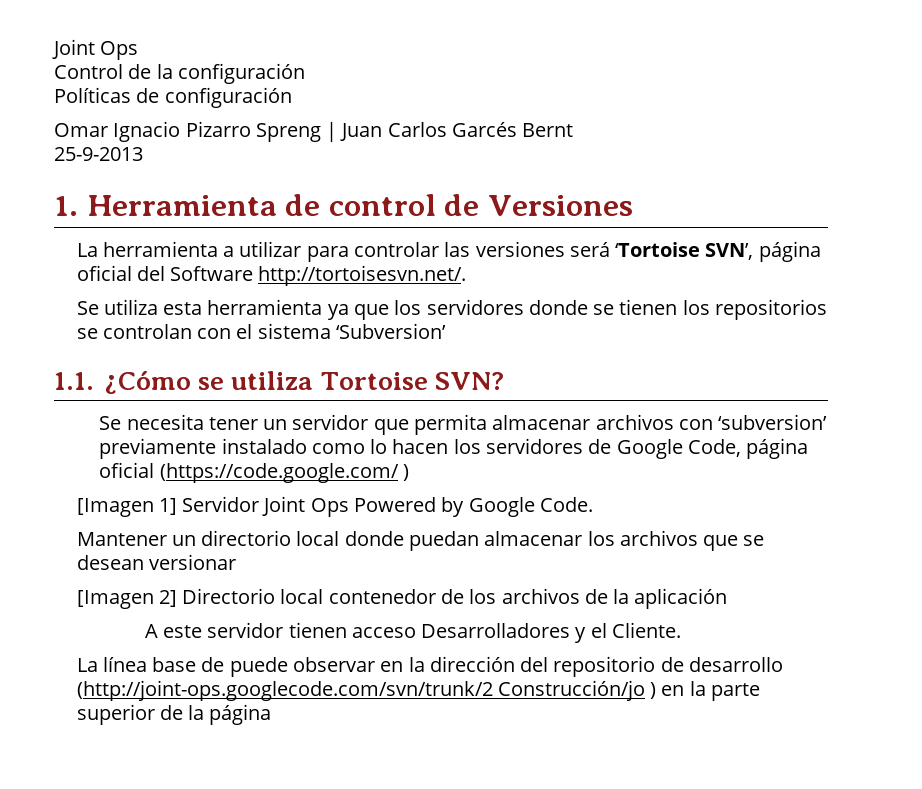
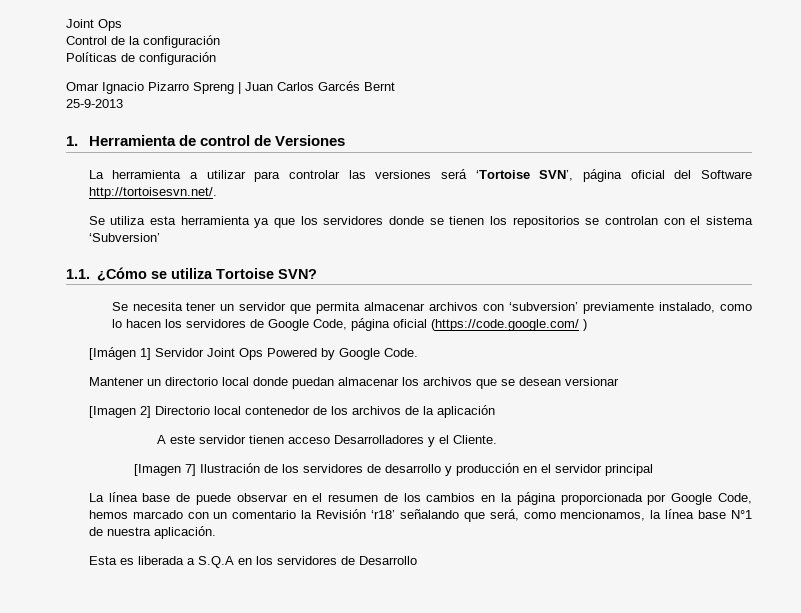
- Se necesita tener un servidor que permita almacenar archivos con ‘subversion’ previamente instalado como lo hacen los servidores de Google Code, página oficial (https://code.google.com/ )
+ Se necesita tener un servidor que permita almacenar archivos con ‘subversion’ previamente instalado, como lo hacen los servidores de Google Code, página oficial (https://code.google.com/ )
- [Imagen 1] Servidor Joint Ops Powered by Google Code.
+ [Imágen 1] Servidor Joint Ops Powered by Google Code.
+ [Imagen 7] Ilustración de los servidores de desarrollo y producción en el servidor principal
- La línea base de puede observar en la dirección del repositorio de desarrollo (http://joint-ops.googlecode.com/svn/trunk/2 Construcción/jo ) en la parte superior de la página
+ La línea base de puede observar en el resumen de los cambios en la página proporcionada por Google Code, hemos marcado con un comentario la Revisión ‘r18’ señalando que será, como mencionamos, la línea base N°1 de nuestra aplicación.
+ Esta es liberada a S.Q.A en los servidores de Desarrollo

